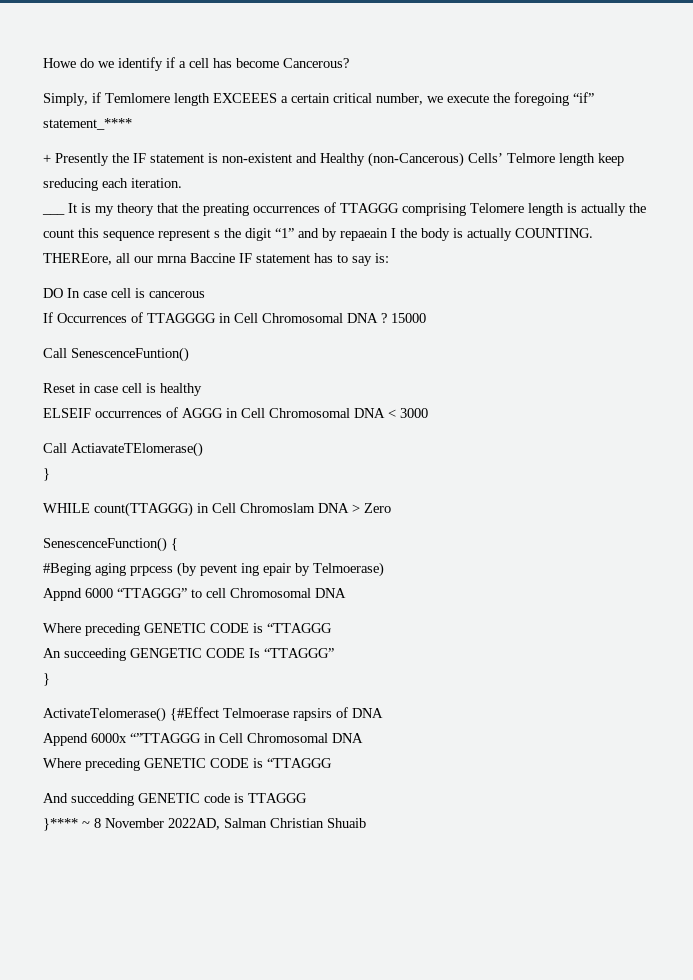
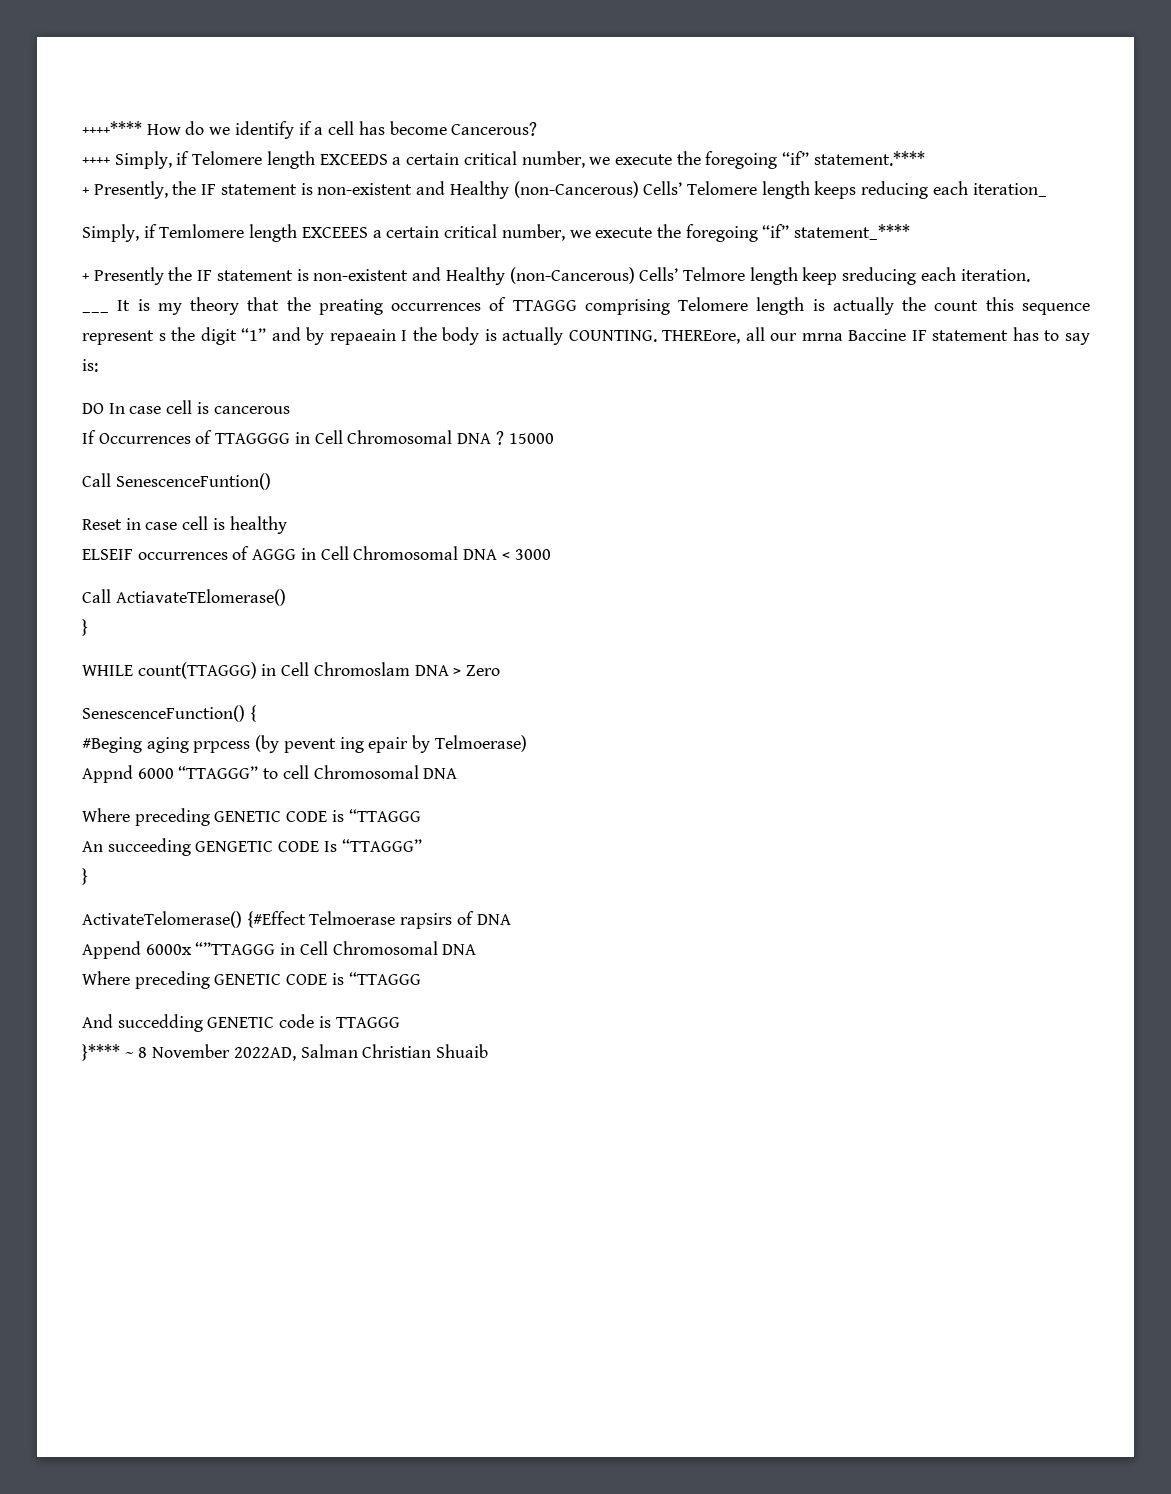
- Howe do we identify if a cell has become Cancerous?
+ ++++**** How do we identify if a cell has become Cancerous?
+ ++++ Simply, if Telomere length EXCEEDS a certain critical number, we execute the foregoing “if” statement.****
+ + Presently, the IF statement is non-existent and Healthy (non-Cancerous) Cells’ Telomere length keeps reducing each iteration_

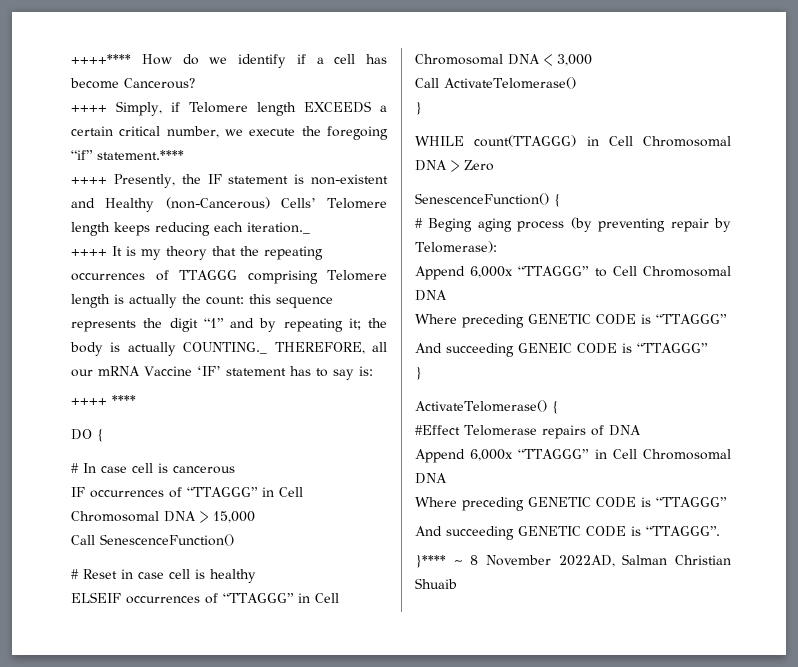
- + Presently, the IF statement is non-existent and Healthy (non-Cancerous) Cells’ Telomere length keeps reducing each iteration_
- Simply, if Temlomere length EXCEEES a certain critical number, we execute the foregoing “if” statement_****
- + Presently the IF statement is non-existent and Healthy (non-Cancerous) Cells’ Telmore length keep sreducing each iteration.
- ___ It is my theory that the preating occurrences of TTAGGG comprising Telomere length is actually the count this sequence represent s the digit “1” and by repaeain I the body is actually COUNTING. THEREore, all our mrna Baccine IF statement has to say is:
+ ++++ Presently, the IF statement is non-existent and Healthy (non-Cancerous) Cells’ Telomere length keeps reducing each iteration._
+ ++++ It is my theory that the repeating occurrences of TTAGGG comprising Telomere length is actually the count: this sequence represents the digit “1” and by repeating it; the body is actually COUNTING._ THEREFORE, all our mRNA Vaccine ‘IF’ statement has to say is:
+ ++++ ****
- DO In case cell is cancerous
+ DO {
+ # In case cell is cancerous
- If Occurrences of TTAGGGG in Cell Chromosomal DNA ? 15000
- Call SenescenceFuntion()
- Reset in case cell is healthy
+ IF occurrences of “TTAGGG” in Cell Chromosomal DNA > 15,000
+ Call SenescenceFunction()
+ # Reset in case cell is healthy
- ELSEIF occurrences of AGGG in Cell Chromosomal DNA < 3000
- Call ActiavateTElomerase()
+ ELSEIF occurrences of “TTAGGG” in Cell Chromosomal DNA < 3,000
+ Call ActivateTelomerase()
- WHILE count(TTAGGG) in Cell Chromoslam DNA > Zero
+ WHILE count(TTAGGG) in Cell Chromosomal DNA > Zero
- #Beging aging prpcess (by pevent ing epair by Telmoerase)
- Appnd 6000 “TTAGGG” to cell Chromosomal DNA
- Where preceding GENETIC CODE is “TTAGGG
- An succeeding GENGETIC CODE Is “TTAGGG”
+ # Beging aging process (by preventing repair by Telomerase):
+ Append 6,000x “TTAGGG” to Cell Chromosomal DNA
+ Where preceding GENETIC CODE is “TTAGGG”
+ And succeeding GENEIC CODE is “TTAGGG”
- ActivateTelomerase() {#Effect Telmoerase rapsirs of DNA
+ ActivateTelomerase() {
+ #Effect Telomerase repairs of DNA
- Append 6000x “”TTAGGG in Cell Chromosomal DNA
- Where preceding GENETIC CODE is “TTAGGG
- And succedding GENETIC code is TTAGGG
+ Append 6,000x “TTAGGG” in Cell Chromosomal DNA
+ Where preceding GENETIC CODE is “TTAGGG”
+ And succeeding GENETIC CODE is “TTAGGG”.

